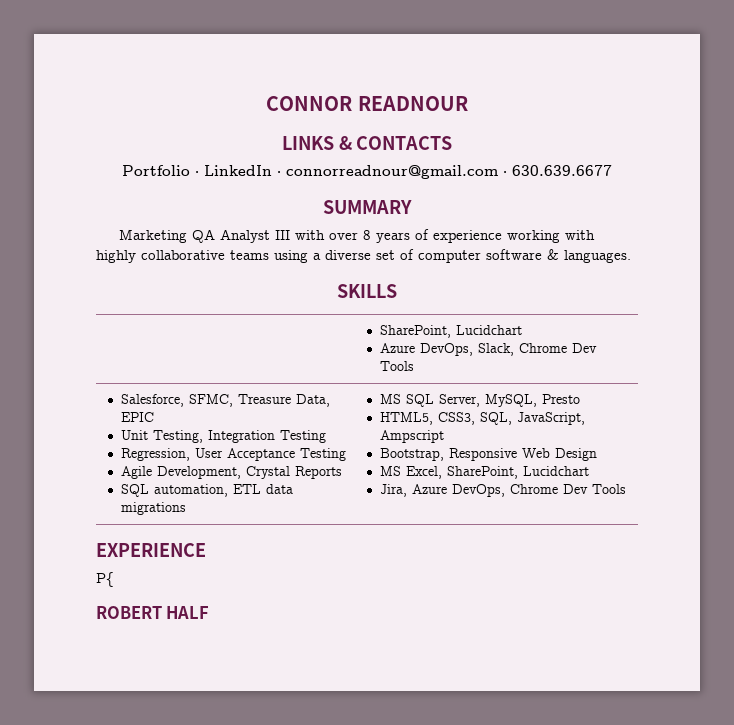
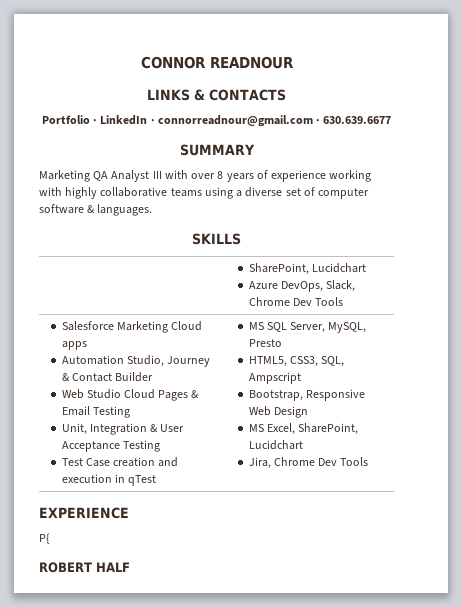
- Salesforce, SFMC, Treasure Data, EPIC
- Unit Testing, Integration Testing
- Regression, User Acceptance Testing
- Agile Development, Crystal Reports
- SQL automation, ETL data migrations
+ Salesforce Marketing Cloud apps
+ Automation Studio, Journey & Contact Builder
+ Web Studio Cloud Pages & Email Testing
+ Unit, Integration & User Acceptance Testing
+ Test Case creation and execution in qTest
- HTML5, CSS3, SQL, JavaScript, Ampscript
+ HTML5, CSS3, SQL, Ampscript
- Jira, Azure DevOps, Chrome Dev Tools
+ Jira, Chrome Dev Tools

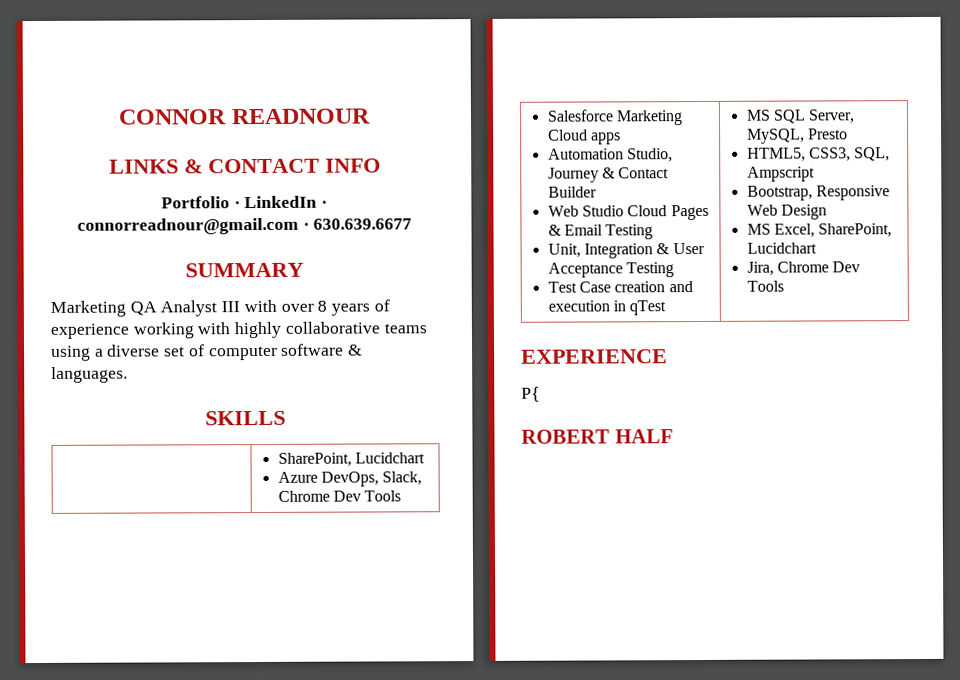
- LINKS & CONTACTS
+ LINKS & CONTACT INFO

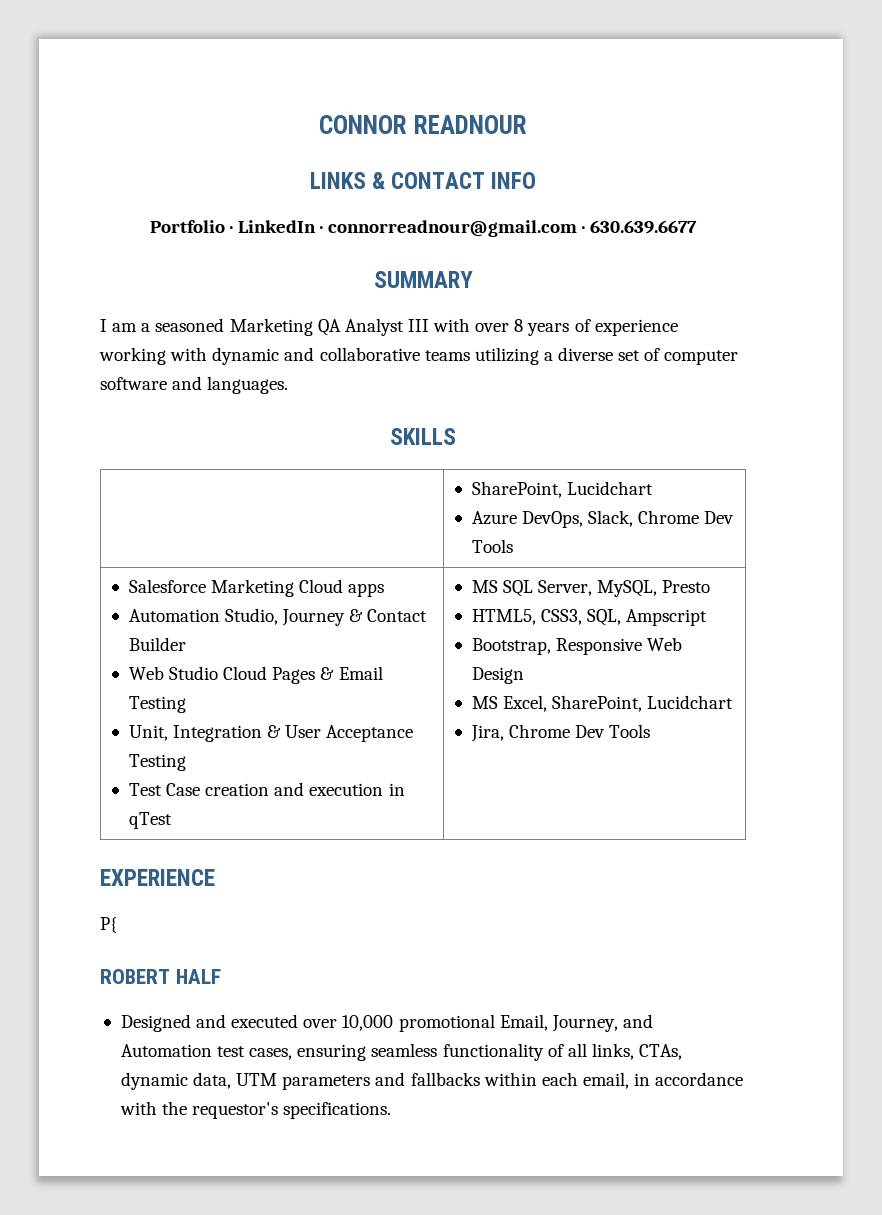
- Marketing QA Analyst III with over 8 years of experience working with highly collaborative teams using a diverse set of computer software & languages.
+ I am a seasoned Marketing QA Analyst III with over 8 years of experience working with dynamic and collaborative teams utilizing a diverse set of computer software and languages.
+ Designed and executed over 10,000 promotional Email, Journey, and Automation test cases, ensuring seamless functionality of all links, CTAs, dynamic data, UTM parameters and fallbacks within each email, in accordance with the requestor's specifications.

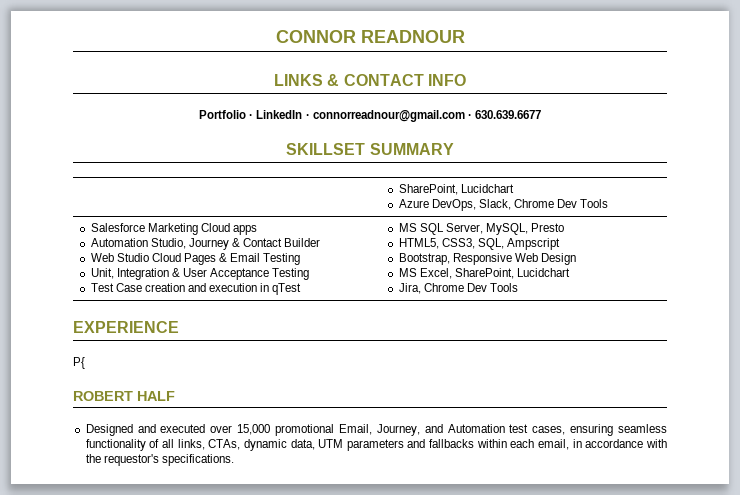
- SUMMARY
+ SKILLSET SUMMARY
- I am a seasoned Marketing QA Analyst III with over 8 years of experience working with dynamic and collaborative teams utilizing a diverse set of computer software and languages.
- SKILLS
- Designed and executed over 10,000 promotional Email, Journey, and Automation test cases, ensuring seamless functionality of all links, CTAs, dynamic data, UTM parameters and fallbacks within each email, in accordance with the requestor's specifications.
+ Designed and executed over 15,000 promotional Email, Journey, and Automation test cases, ensuring seamless functionality of all links, CTAs, dynamic data, UTM parameters and fallbacks within each email, in accordance with the requestor's specifications.

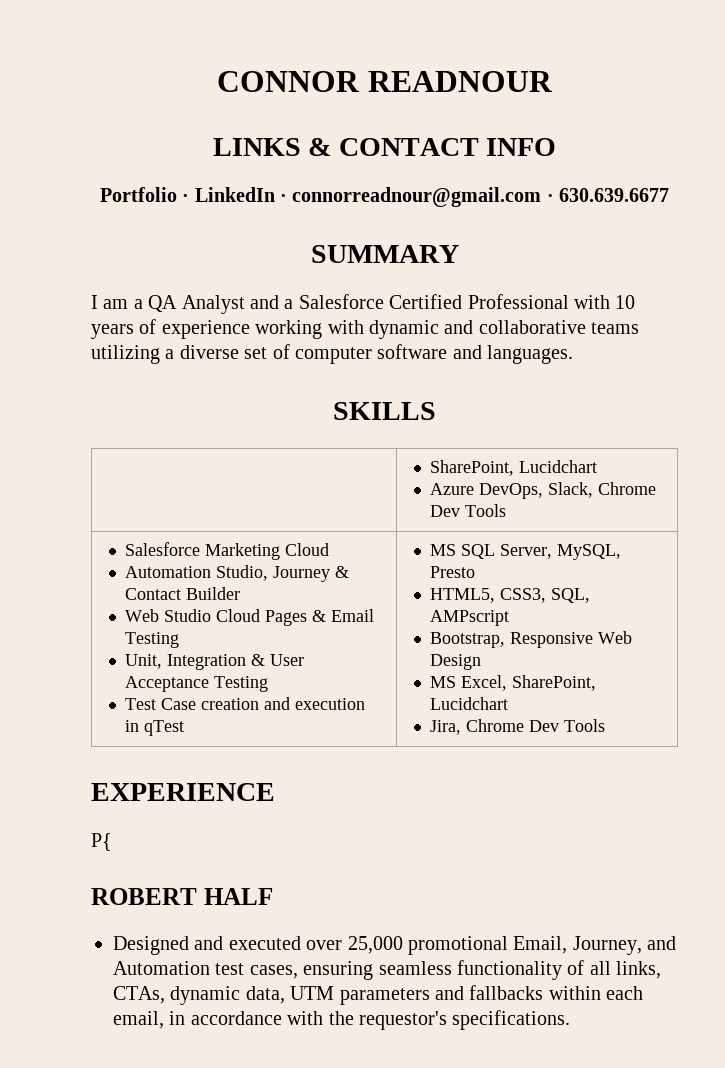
- SKILLSET SUMMARY
+ SUMMARY
+ I am a QA Analyst and a Salesforce Certified Professional with 10 years of experience working with dynamic and collaborative teams utilizing a diverse set of computer software and languages.
+ SKILLS
- Salesforce Marketing Cloud apps
+ Salesforce Marketing Cloud
- HTML5, CSS3, SQL, Ampscript
+ HTML5, CSS3, SQL, AMPscript
- Designed and executed over 15,000 promotional Email, Journey, and Automation test cases, ensuring seamless functionality of all links, CTAs, dynamic data, UTM parameters and fallbacks within each email, in accordance with the requestor's specifications.
+ Designed and executed over 25,000 promotional Email, Journey, and Automation test cases, ensuring seamless functionality of all links, CTAs, dynamic data, UTM parameters and fallbacks within each email, in accordance with the requestor's specifications.

